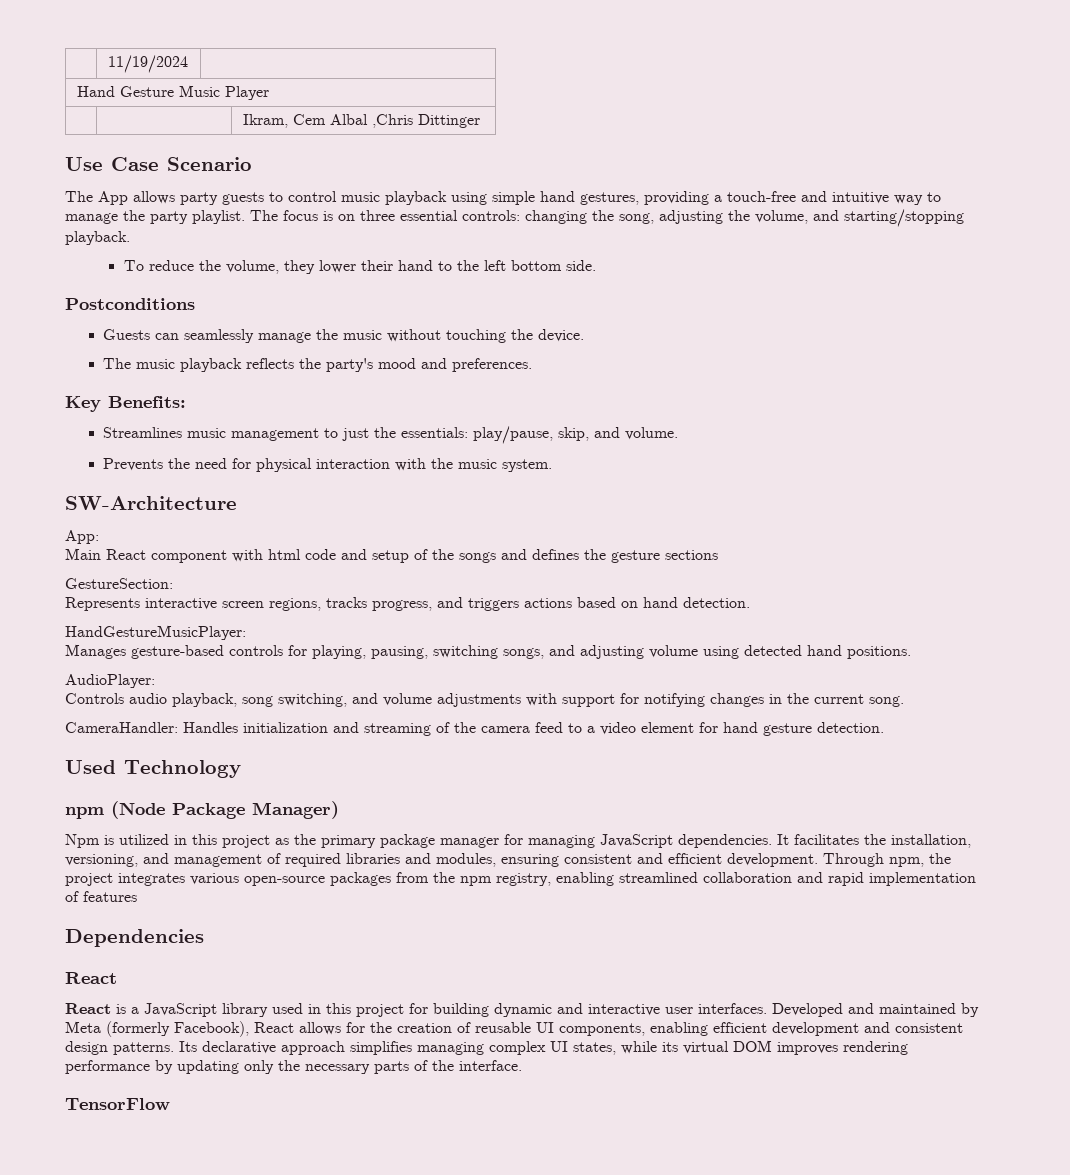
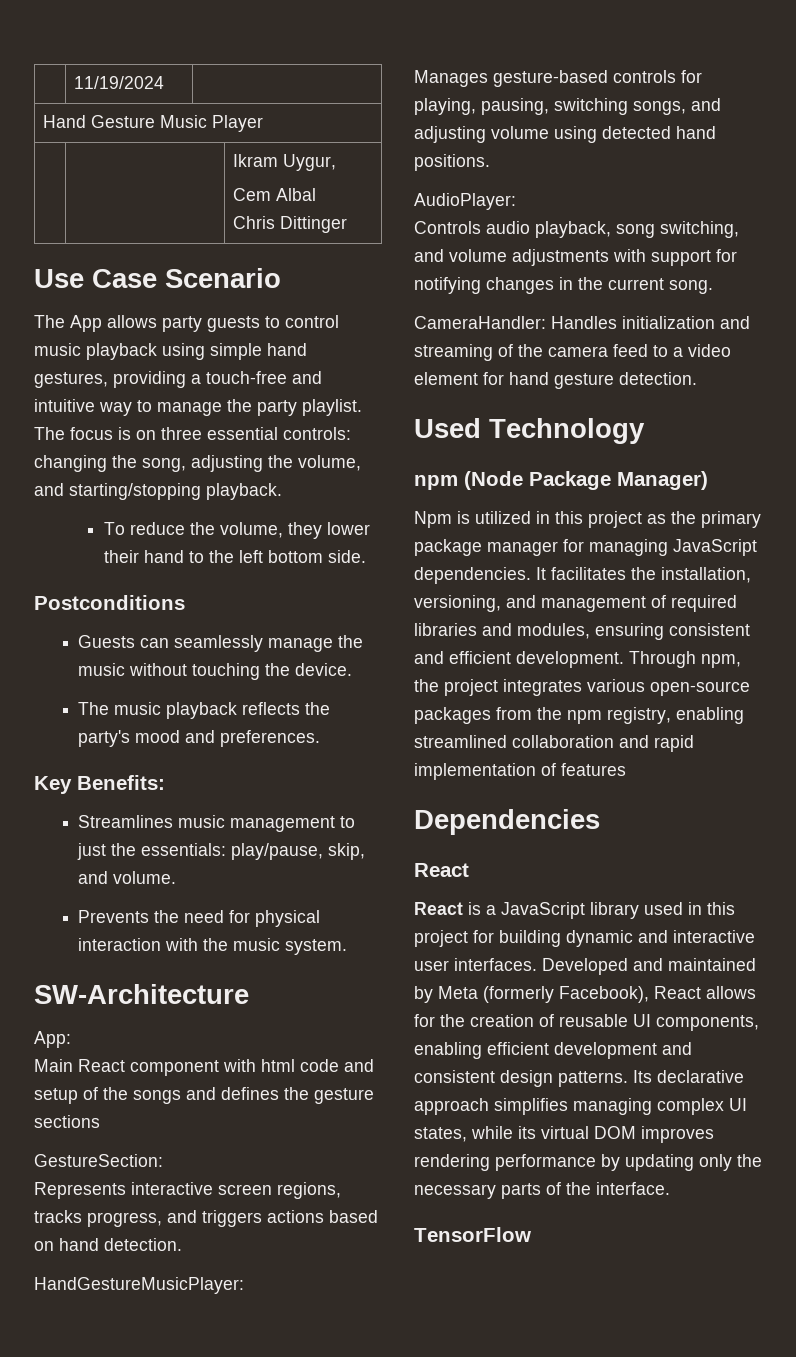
- | | Ikram, Cem Albal ,Chris Dittinger
+ | | Ikram Uygur,
+ Cem Albal
+ Chris Dittinger

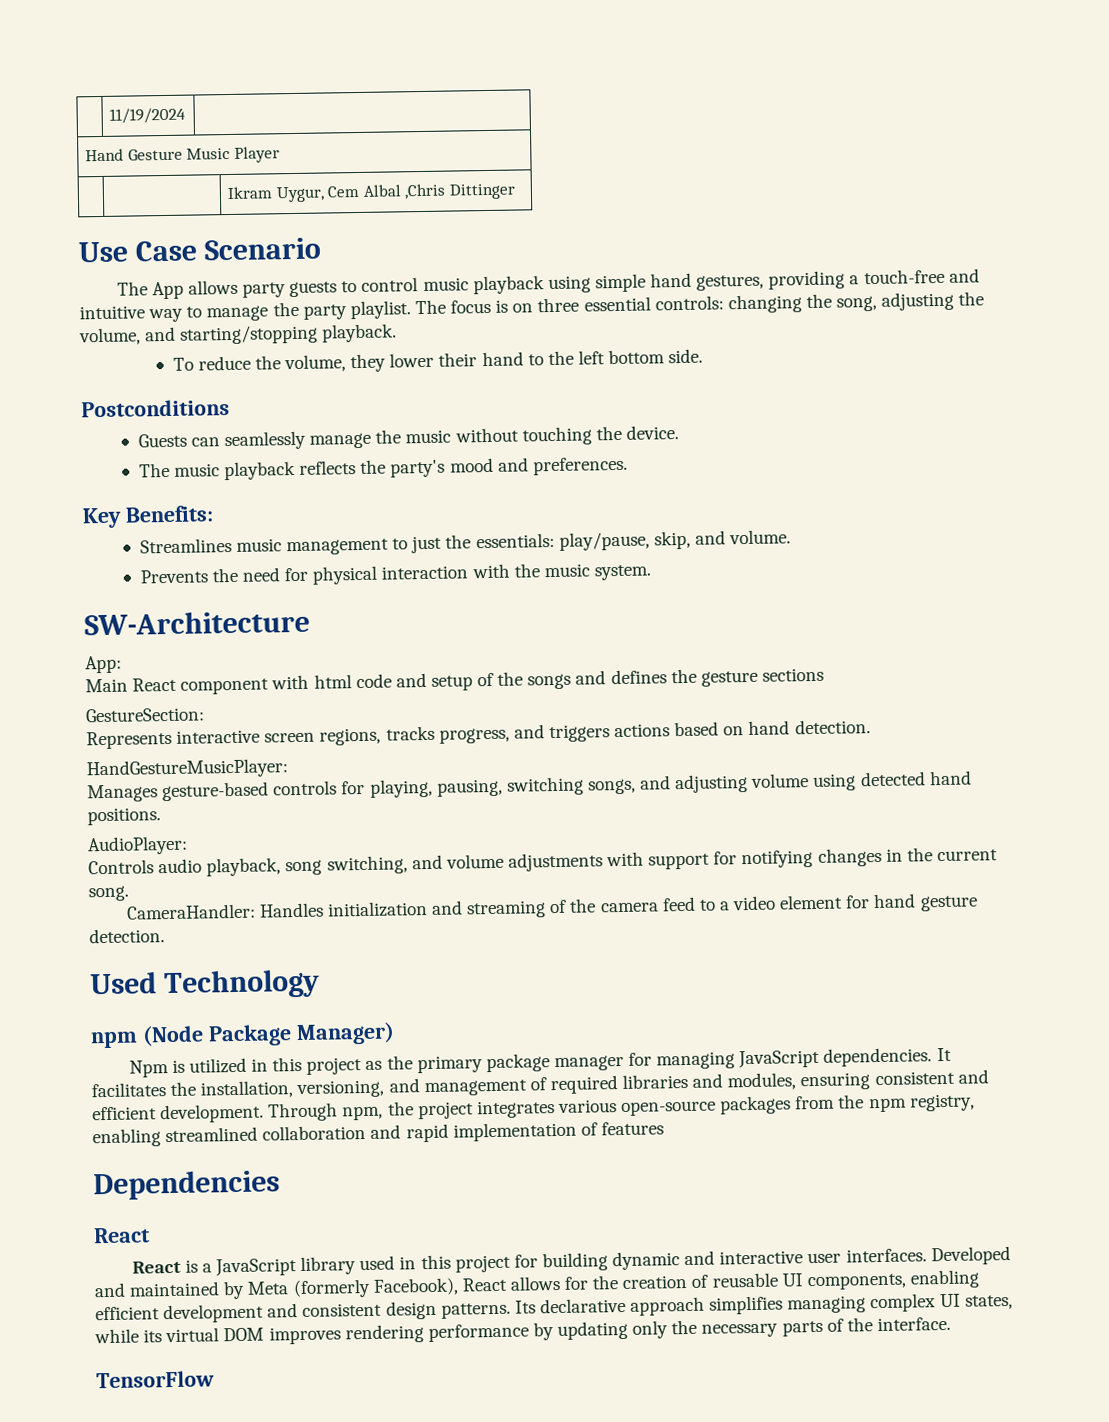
- | | Ikram Uygur,
- Cem Albal
- Chris Dittinger
+ | | Ikram Uygur, Cem Albal ,Chris Dittinger

